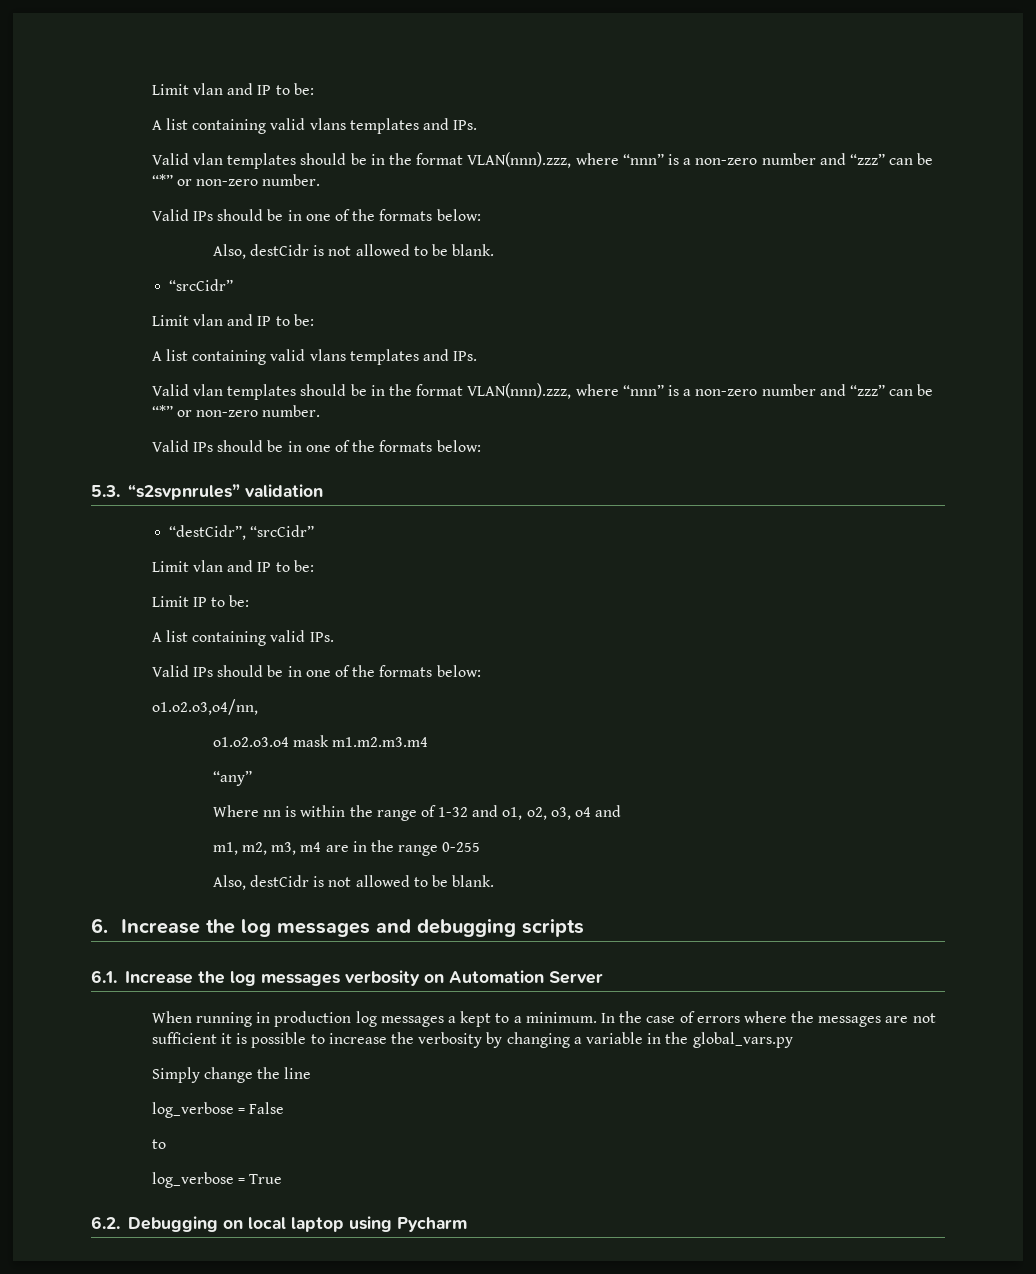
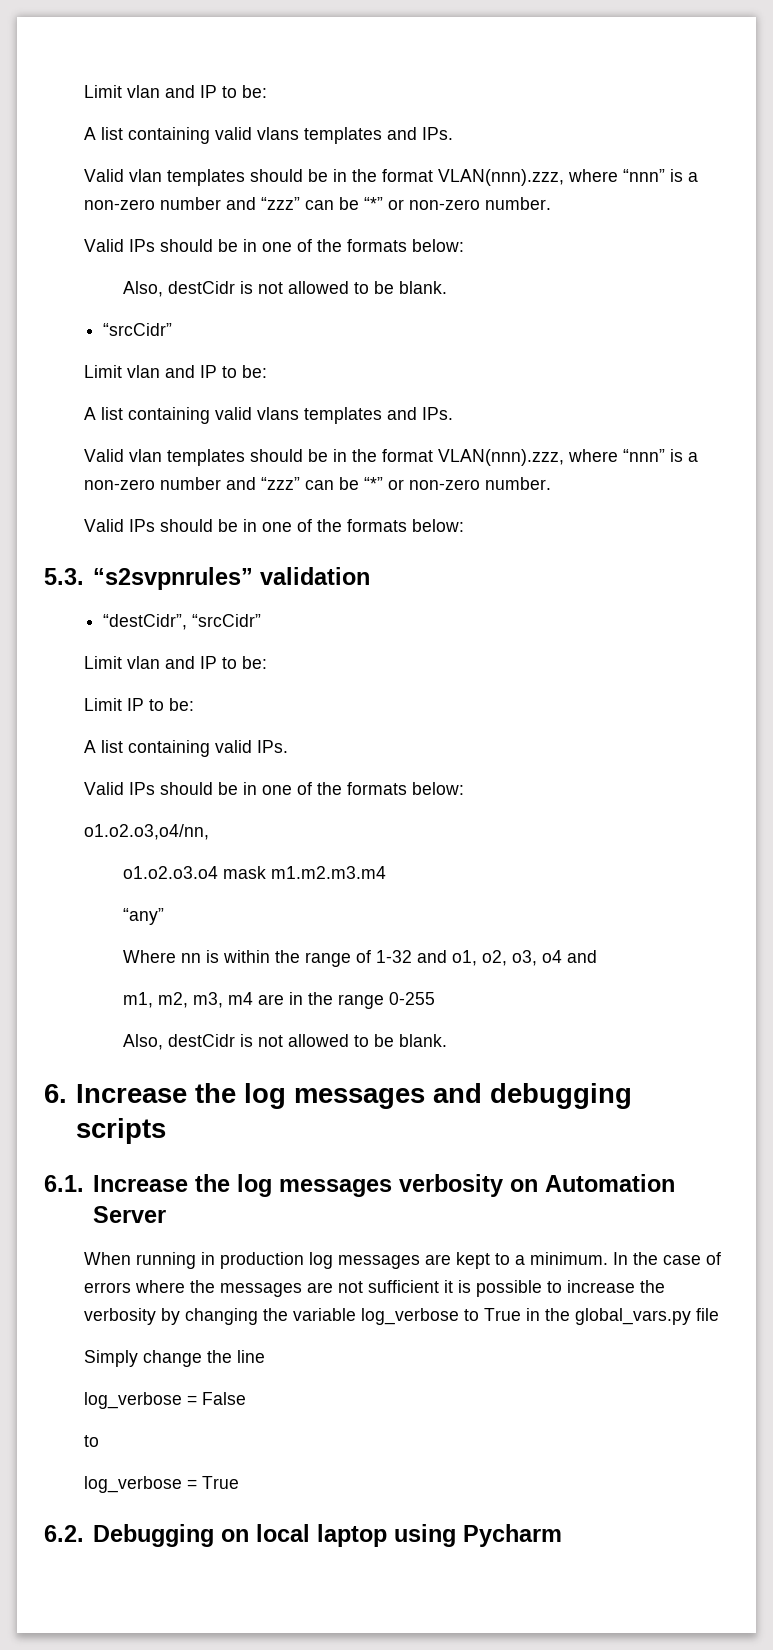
- When running in production log messages a kept to a minimum.
+ When running in production log messages are kept to a minimum.
- In the case of errors where the messages are not sufficient it is possible to increase the verbosity by changing a variable in the global_vars.py
+ In the case of errors where the messages are not sufficient it is possible to increase the verbosity by changing the variable log_verbose to True in the global_vars.py file

